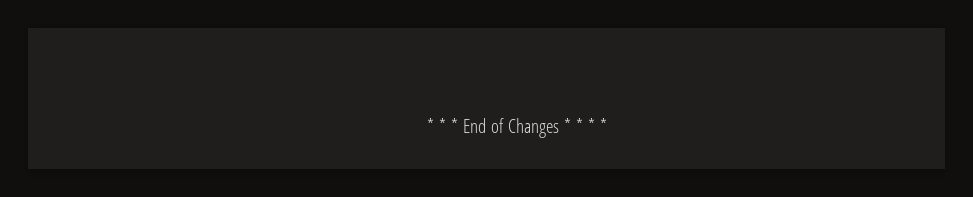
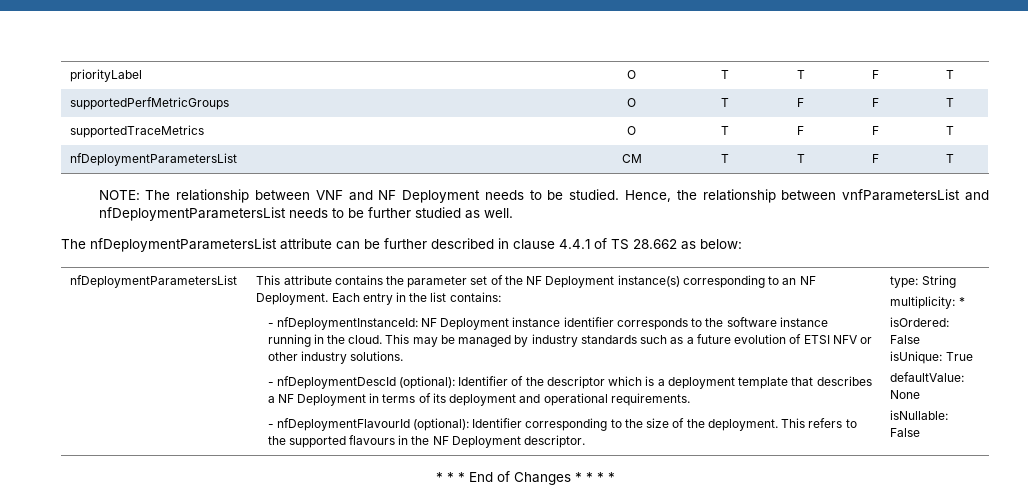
+ priorityLabel | O | T | T | F | T
+ supportedPerfMetricGroups | O | T | F | F | T
+ supportedTraceMetrics | O | T | F | F | T
+ nfDeploymentParametersList | CM | T | T | F | T
+ NOTE: The relationship between VNF and NF Deployment needs to be studied. Hence, the relationship between vnfParametersList and nfDeploymentParametersList needs to be further studied as well.
+ The nfDeploymentParametersList attribute can be further described in clause 4.4.1 of TS 28.662 as below:
+ nfDeploymentParametersList | This attribute contains the parameter set of the NF Deployment instance(s) corresponding to an NF Deployment. Each entry in the list contains:
+ - nfDeploymentInstanceId: NF Deployment instance identifier corresponds to the software instance running in the cloud. This may be managed by industry standards such as a future evolution of ETSI NFV or other industry solutions.
+ - nfDeploymentDescId (optional): Identifier of the descriptor which is a deployment template that describes a NF Deployment in terms of its deployment and operational requirements.
+ - nfDeploymentFlavourId (optional): Identifier corresponding to the size of the deployment. This refers to the supported flavours in the NF Deployment descriptor. | type: String
+ multiplicity: *
+ isOrdered: False
+ isUnique: True
+ defaultValue: None
+ isNullable: False

